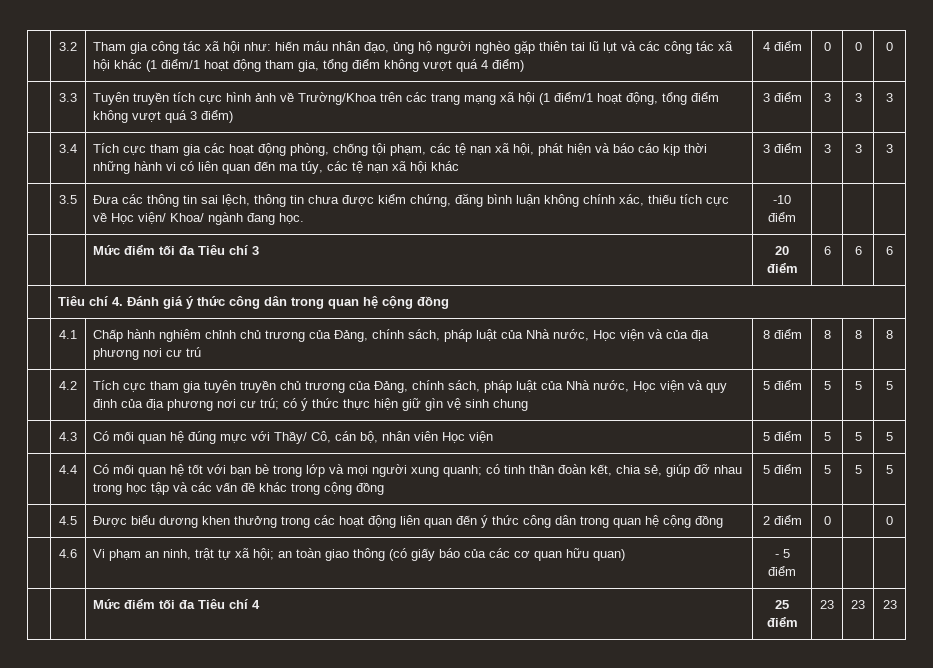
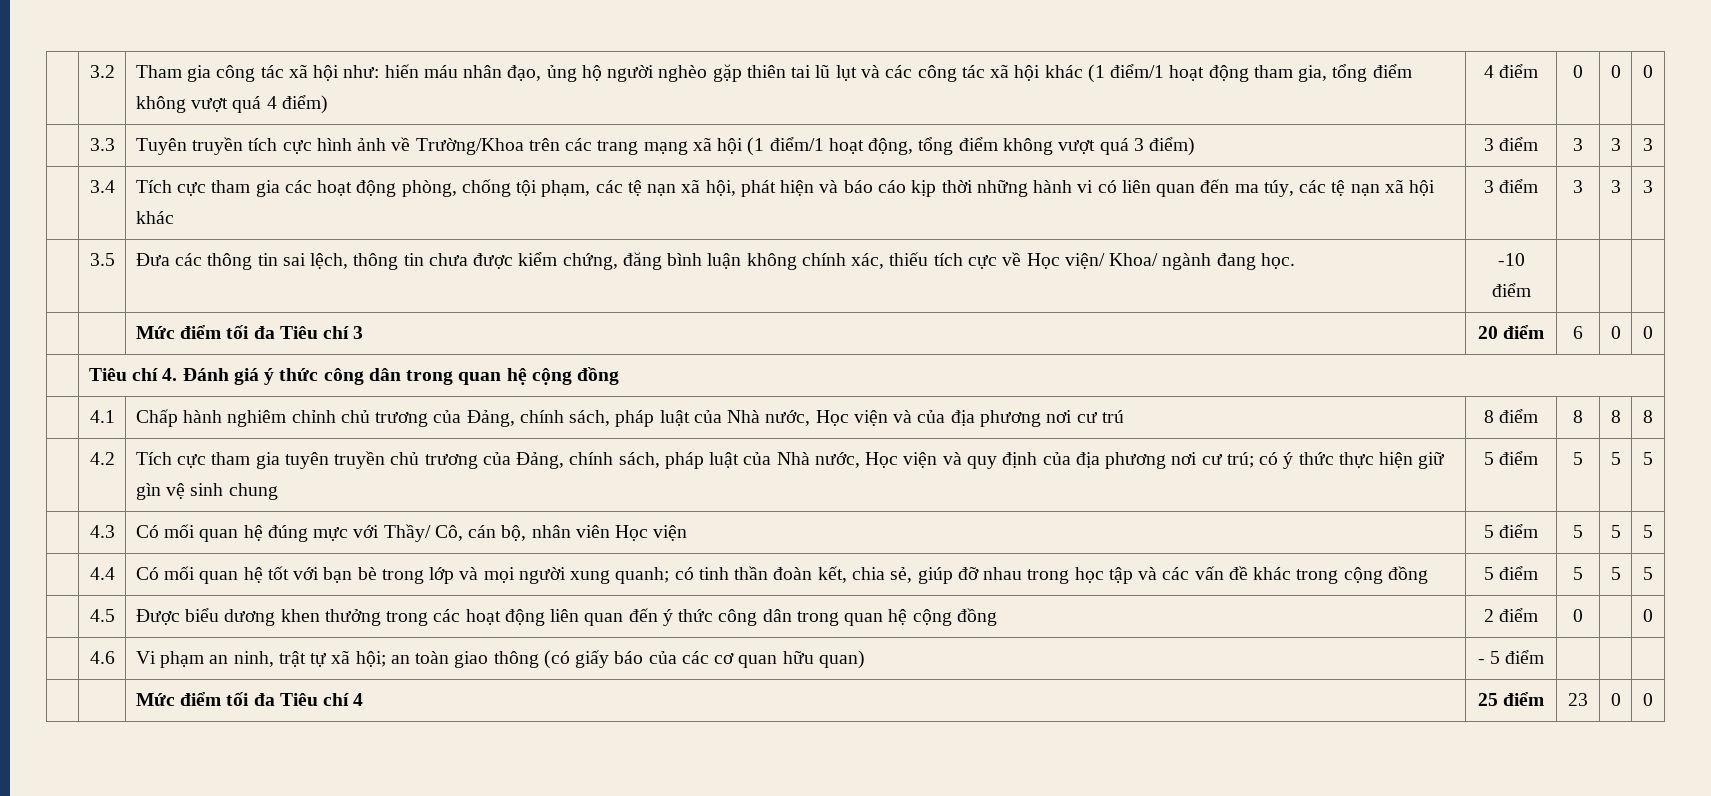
- | | Mức điểm tối đa Tiêu chí 3 | 20 điểm | 6 | 6 | 6
+ | | Mức điểm tối đa Tiêu chí 3 | 20 điểm | 6 | 0 | 0
- | | Mức điểm tối đa Tiêu chí 4 | 25 điểm | 23 | 23 | 23
+ | | Mức điểm tối đa Tiêu chí 4 | 25 điểm | 23 | 0 | 0

